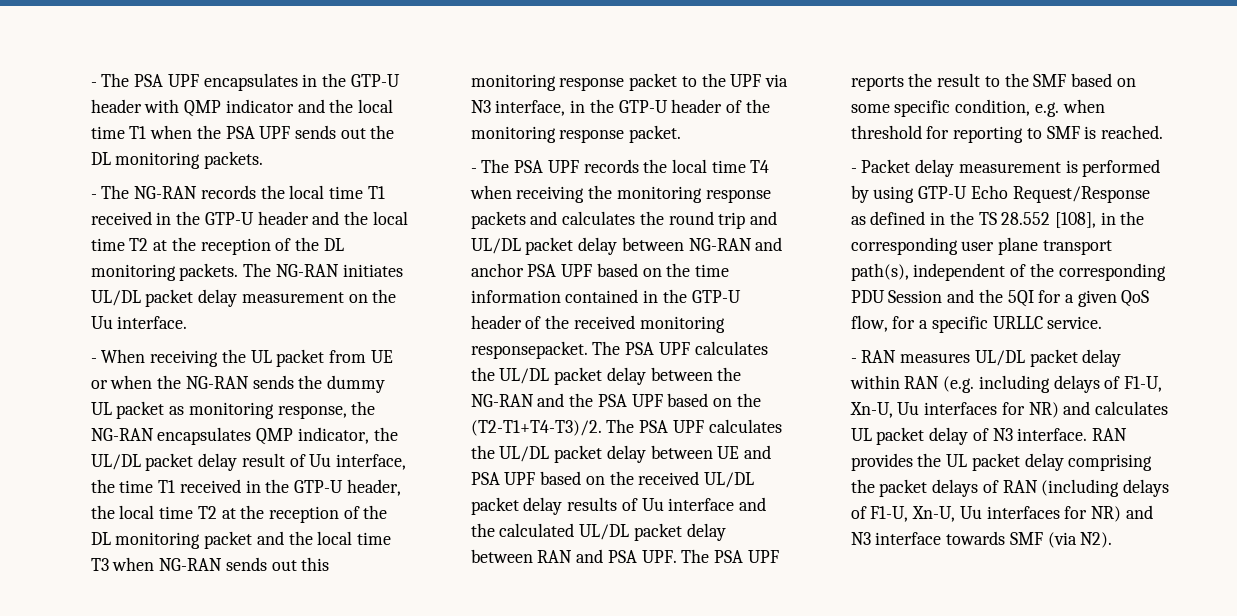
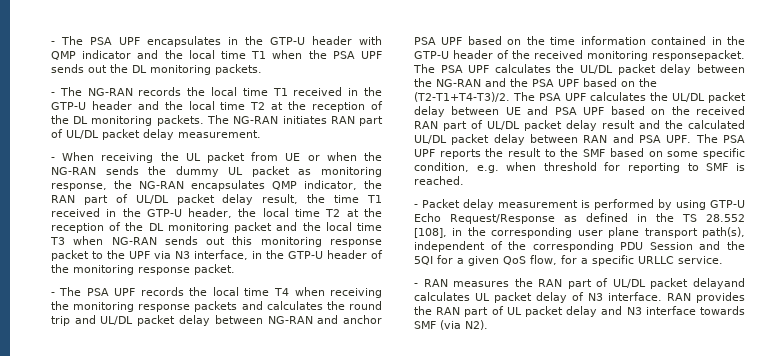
- The NG-RAN initiates UL/DL packet delay measurement on the Uu interface.
+ The NG-RAN initiates RAN part of UL/DL packet delay measurement.
- - When receiving the UL packet from UE or when the NG-RAN sends the dummy UL packet as monitoring response, the NG-RAN encapsulates QMP indicator, the UL/DL packet delay result of Uu interface, the time T1 received in the GTP-U header, the local time T2 at the reception of the DL monitoring packet and the local time T3 when NG-RAN sends out this monitoring response packet to the UPF via N3 interface, in the GTP-U header of the monitoring response packet.
+ - When receiving the UL packet from UE or when the NG-RAN sends the dummy UL packet as monitoring response, the NG-RAN encapsulates QMP indicator, the RAN part of UL/DL packet delay result, the time T1 received in the GTP-U header, the local time T2 at the reception of the DL monitoring packet and the local time T3 when NG-RAN sends out this monitoring response packet to the UPF via N3 interface, in the GTP-U header of the monitoring response packet.
- The PSA UPF calculates the UL/DL packet delay between UE and PSA UPF based on the received UL/DL packet delay results of Uu interface and the calculated UL/DL packet delay between RAN and PSA UPF. The PSA UPF reports the result to the SMF based on some specific condition, e.g. when threshold for reporting to SMF is reached.
+ The PSA UPF calculates the UL/DL packet delay between UE and PSA UPF based on the received RAN part of UL/DL packet delay result and the calculated UL/DL packet delay between RAN and PSA UPF. The PSA UPF reports the result to the SMF based on some specific condition, e.g. when threshold for reporting to SMF is reached.
- - RAN measures UL/DL packet delay within RAN (e.g. including delays of F1-U, Xn-U, Uu interfaces for NR) and calculates UL packet delay of N3 interface.
+ - RAN measures the RAN part of UL/DL packet delayand calculates UL packet delay of N3 interface.
- RAN provides the UL packet delay comprising the packet delays of RAN (including delays of F1-U, Xn-U, Uu interfaces for NR) and N3 interface towards SMF (via N2).
+ RAN provides the RAN part of UL packet delay and N3 interface towards SMF (via N2).

